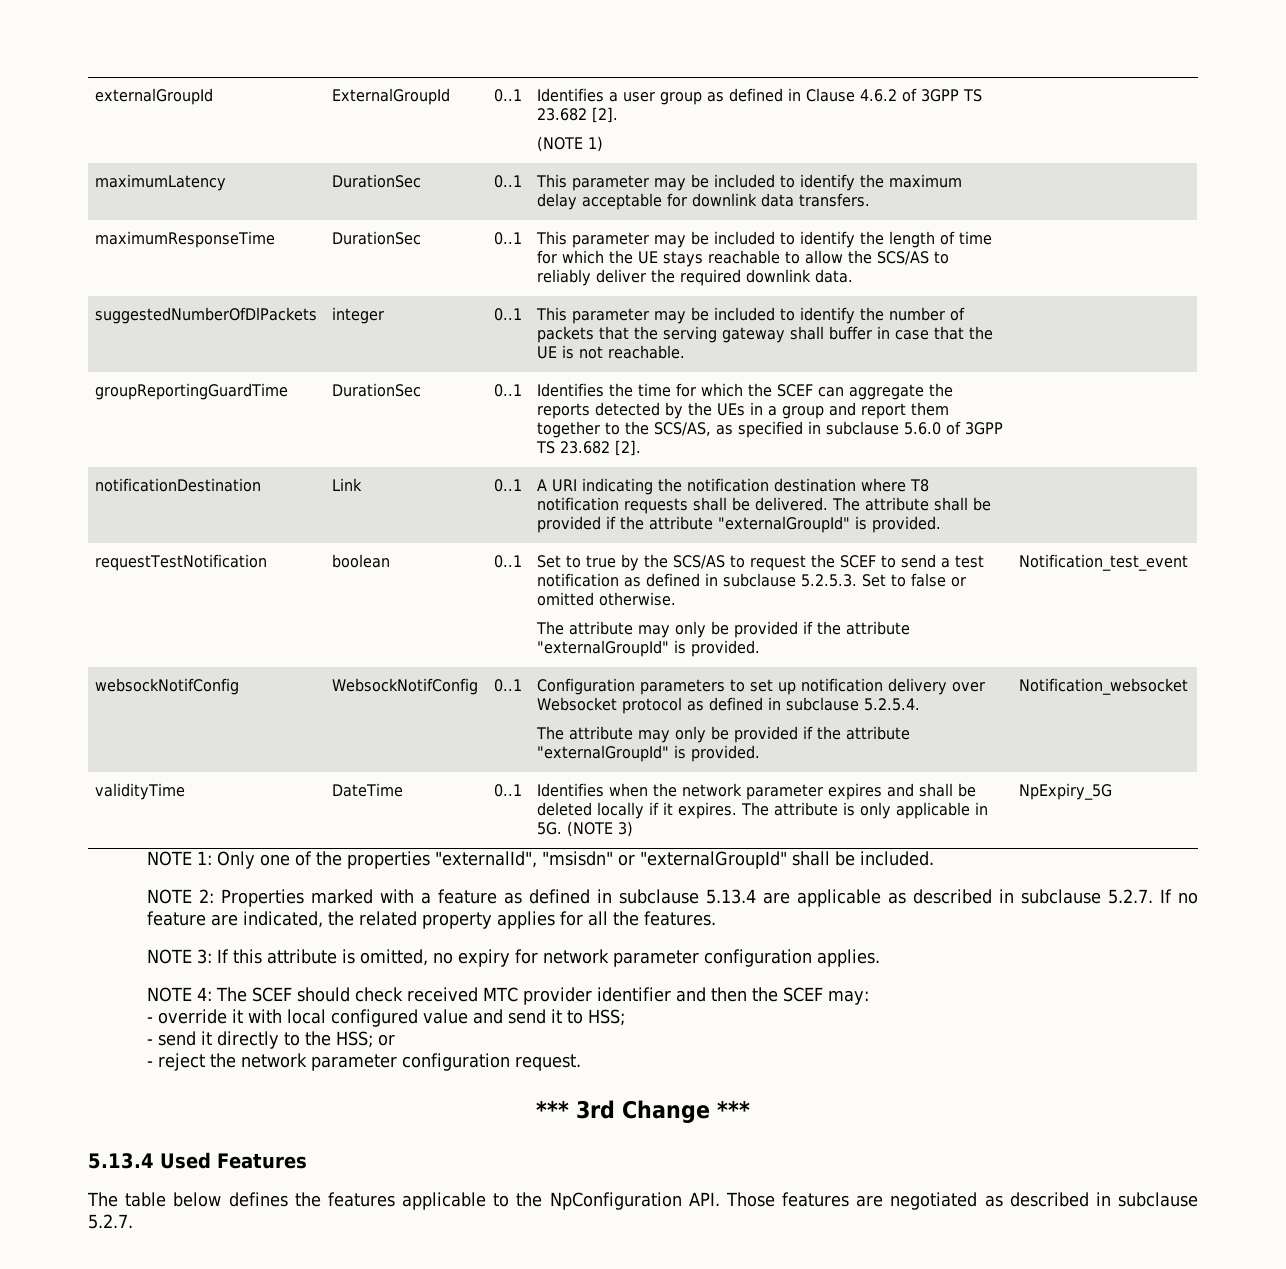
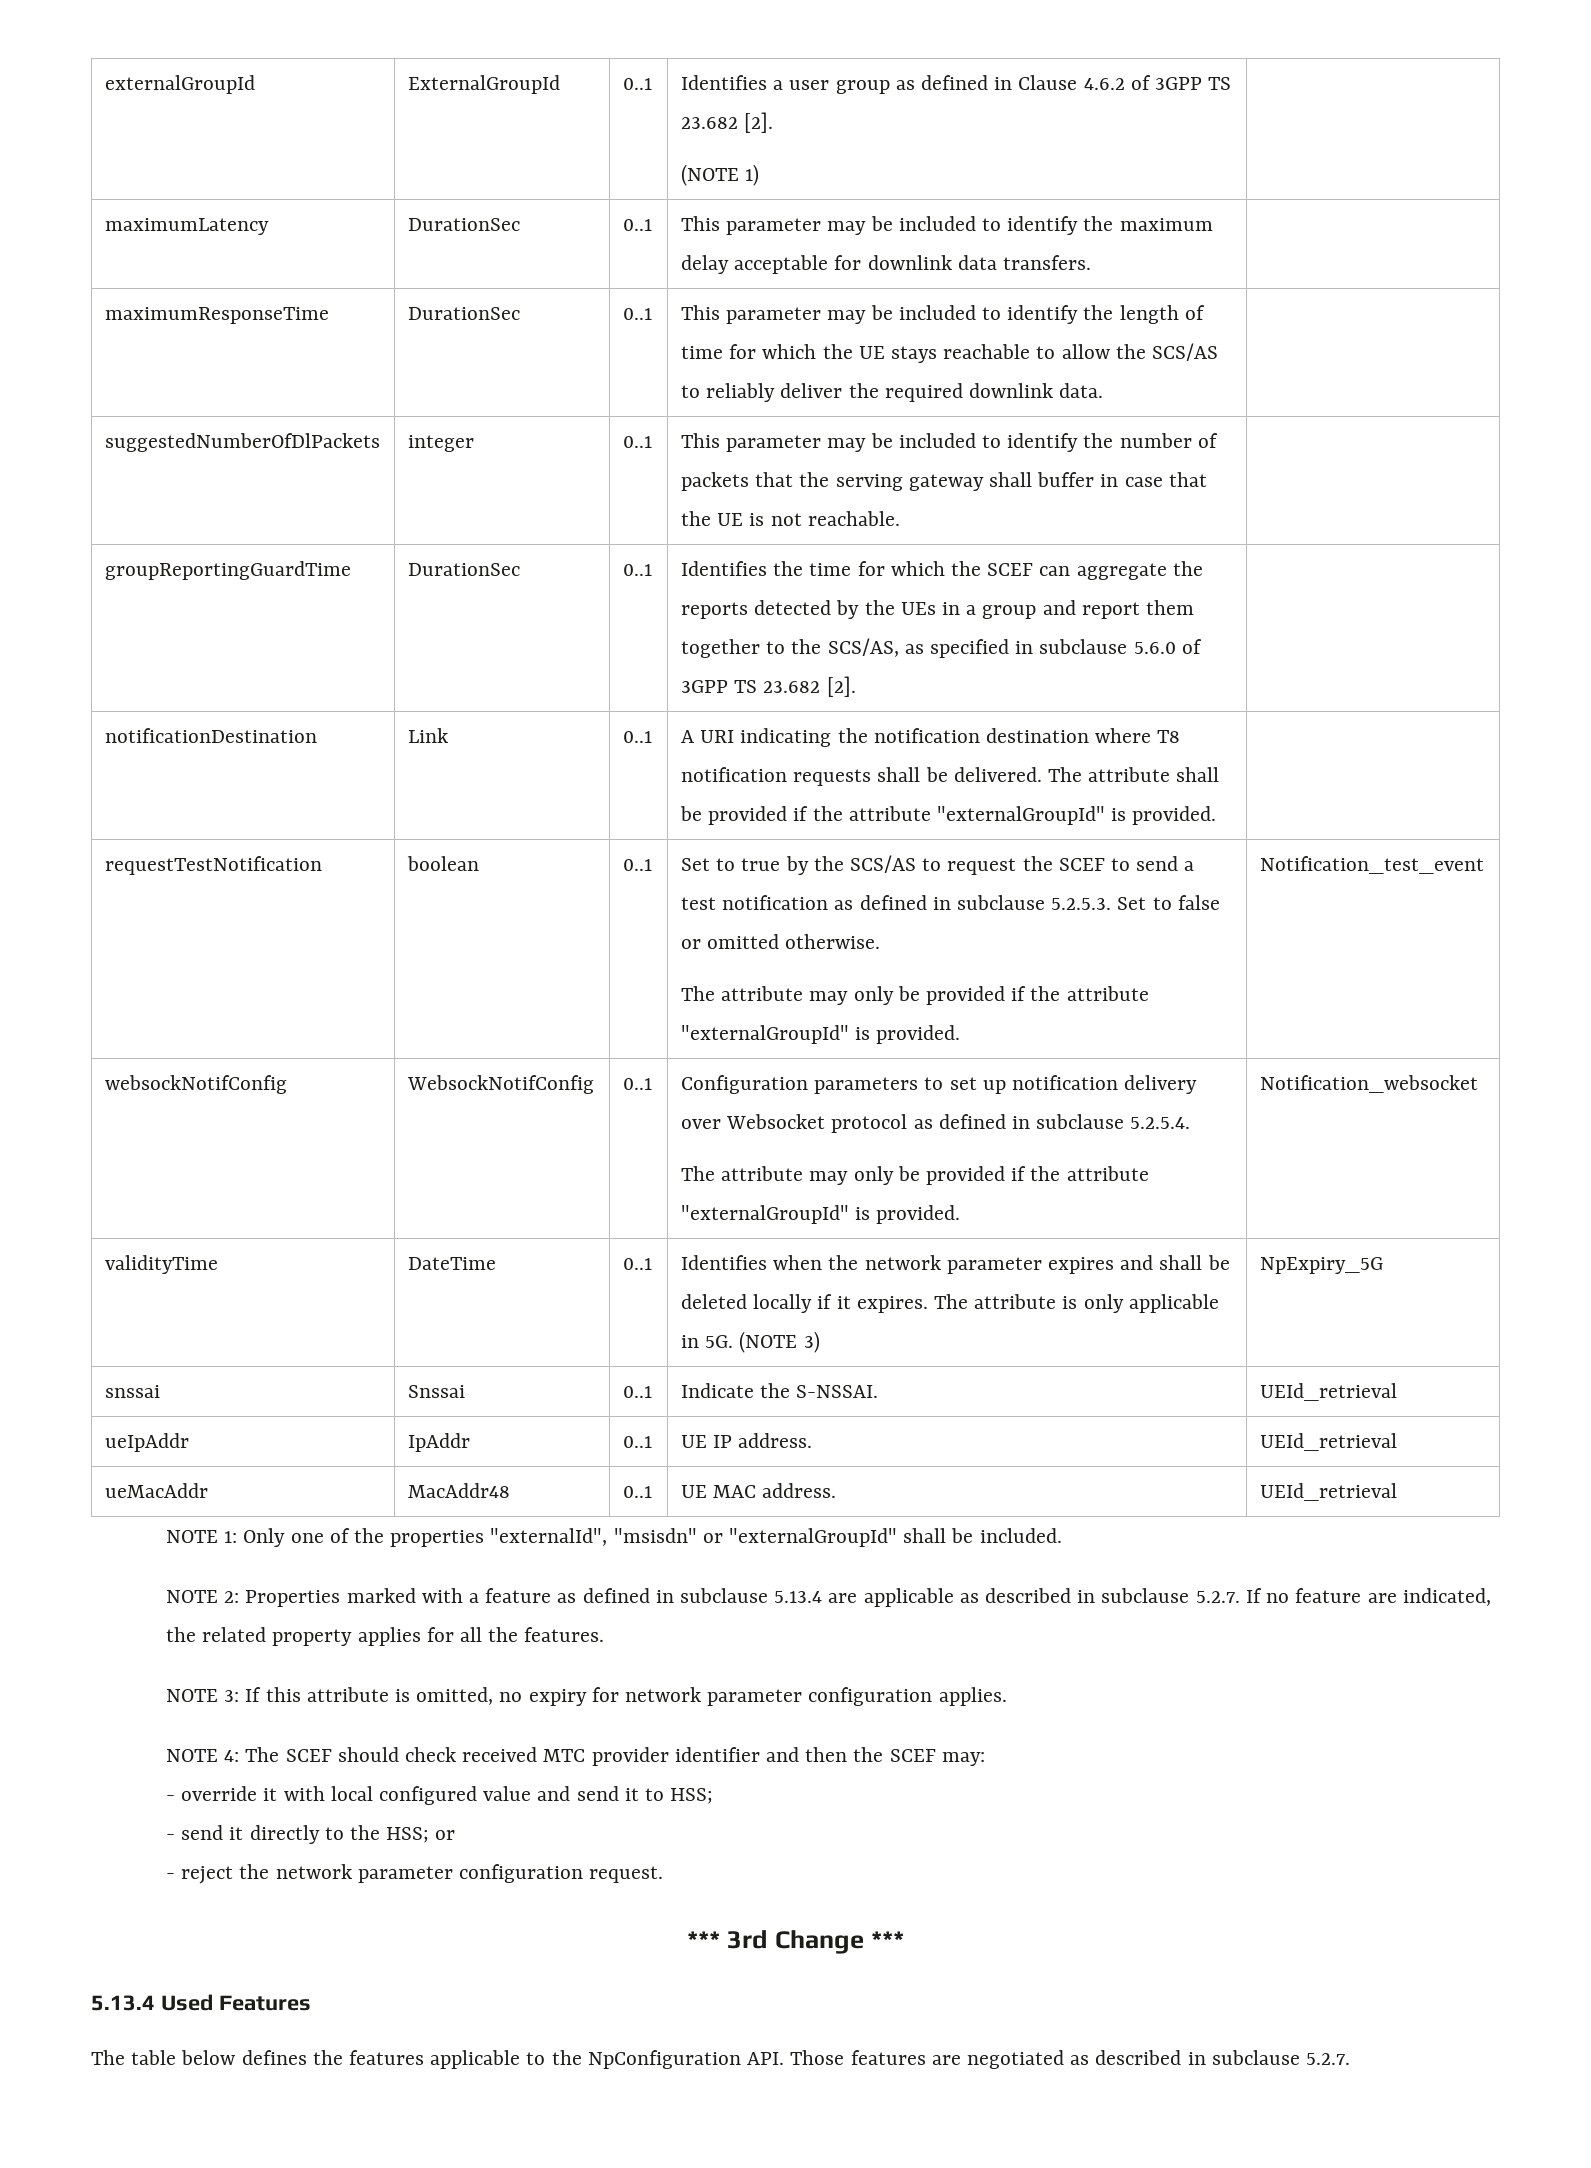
+ snssai | Snssai | 0..1 | Indicate the S-NSSAI. | UEId_retrieval
+ ueIpAddr | IpAddr | 0..1 | UE IP address. | UEId_retrieval
+ ueMacAddr | MacAddr48 | 0..1 | UE MAC address. | UEId_retrieval

